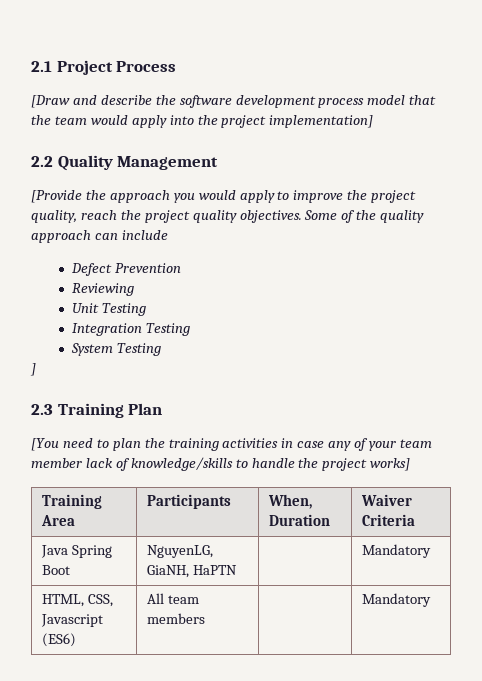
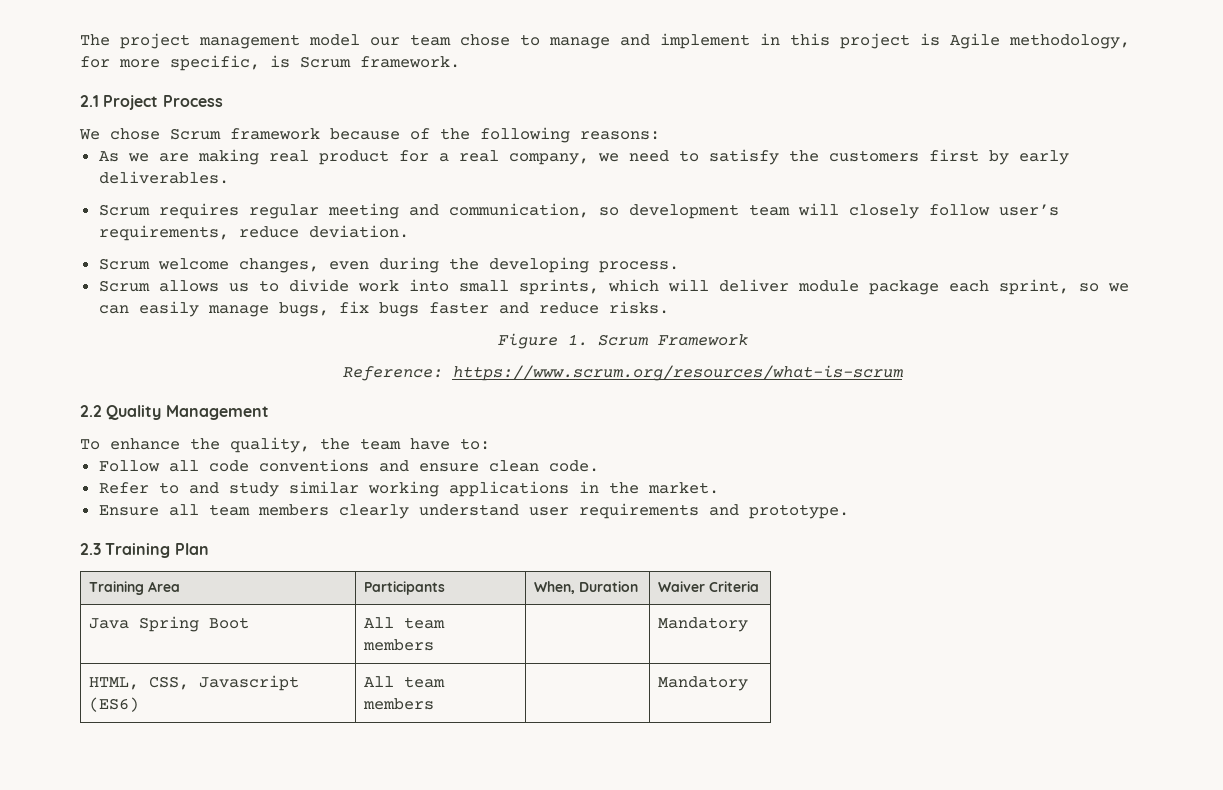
+ The project management model our team chose to manage and implement in this project is Agile methodology, for more specific, is Scrum framework.
  2.1 Project Process
- [Draw and describe the software development process model that the team would apply into the project implementation]
+ We chose Scrum framework because of the following reasons:
+ As we are making real product for a real company, we need to satisfy the customers first by early deliverables.
+ Scrum requires regular meeting and communication, so development team will closely follow user’s requirements, reduce deviation.
+ Scrum welcome changes, even during the developing process.
+ Scrum allows us to divide work into small sprints, which will deliver module package each sprint, so we can easily manage bugs, fix bugs faster and reduce risks.
+ Figure 1. Scrum Framework
+ Reference: https://www.scrum.org/resources/what-is-scrum
  2.2 Quality Management
- [Provide the approach you would apply to improve the project quality, reach the project quality objectives. Some of the quality approach can include
- Defect Prevention
- Reviewing
- Unit Testing
- Integration Testing
- System Testing
- ]
+ To enhance the quality, the team have to:
+ Follow all code conventions and ensure clean code.
+ Refer to and study similar working applications in the market.
+ Ensure all team members clearly understand user requirements and prototype.
  2.3 Training Plan
- [You need to plan the training activities in case any of your team member lack of knowledge/skills to handle the project works]
- Java Spring Boot | NguyenLG, GiaNH, HaPTN | | Mandatory
+ Java Spring Boot | All team members | | Mandatory

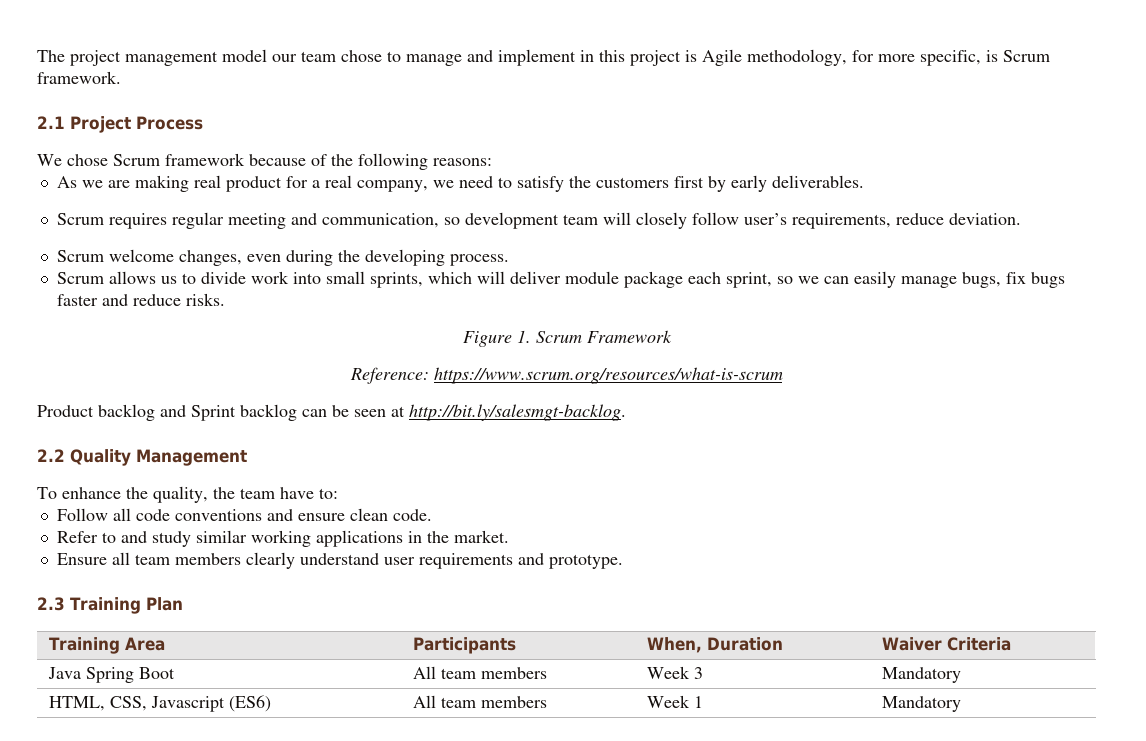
+ Product backlog and Sprint backlog can be seen at http://bit.ly/salesmgt-backlog.
- Java Spring Boot | All team members | | Mandatory
+ Java Spring Boot | All team members | Week 3 | Mandatory
- HTML, CSS, Javascript (ES6) | All team members | | Mandatory
+ HTML, CSS, Javascript (ES6) | All team members | Week 1 | Mandatory

